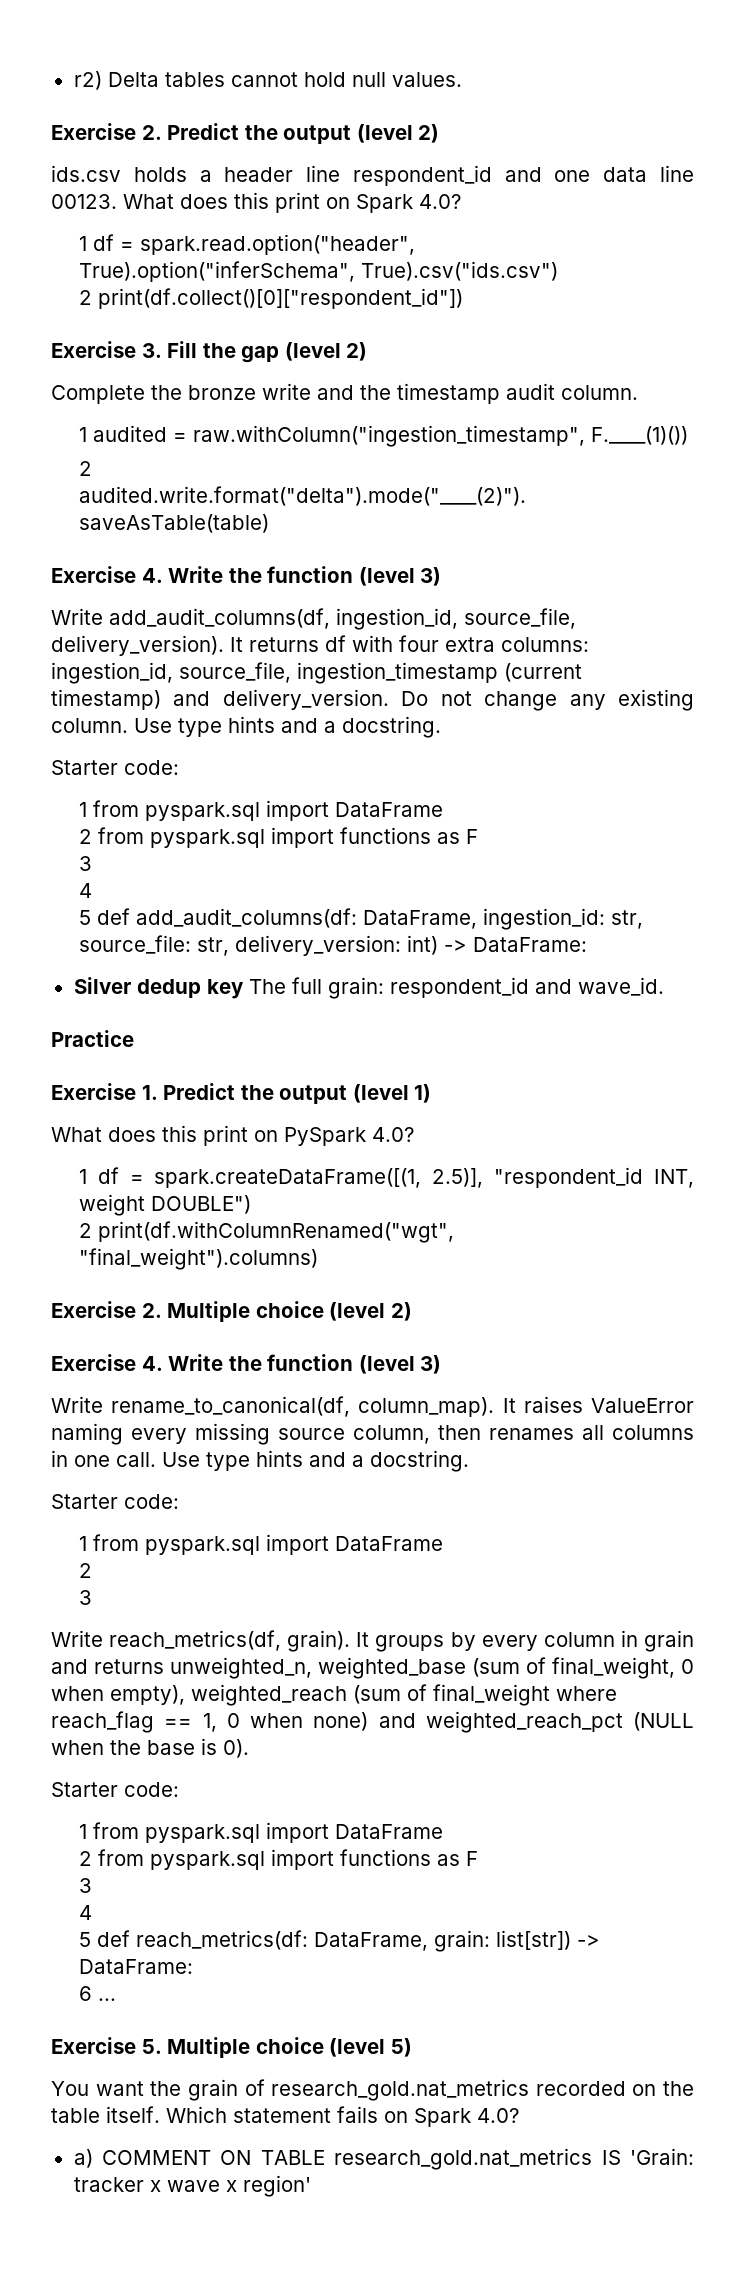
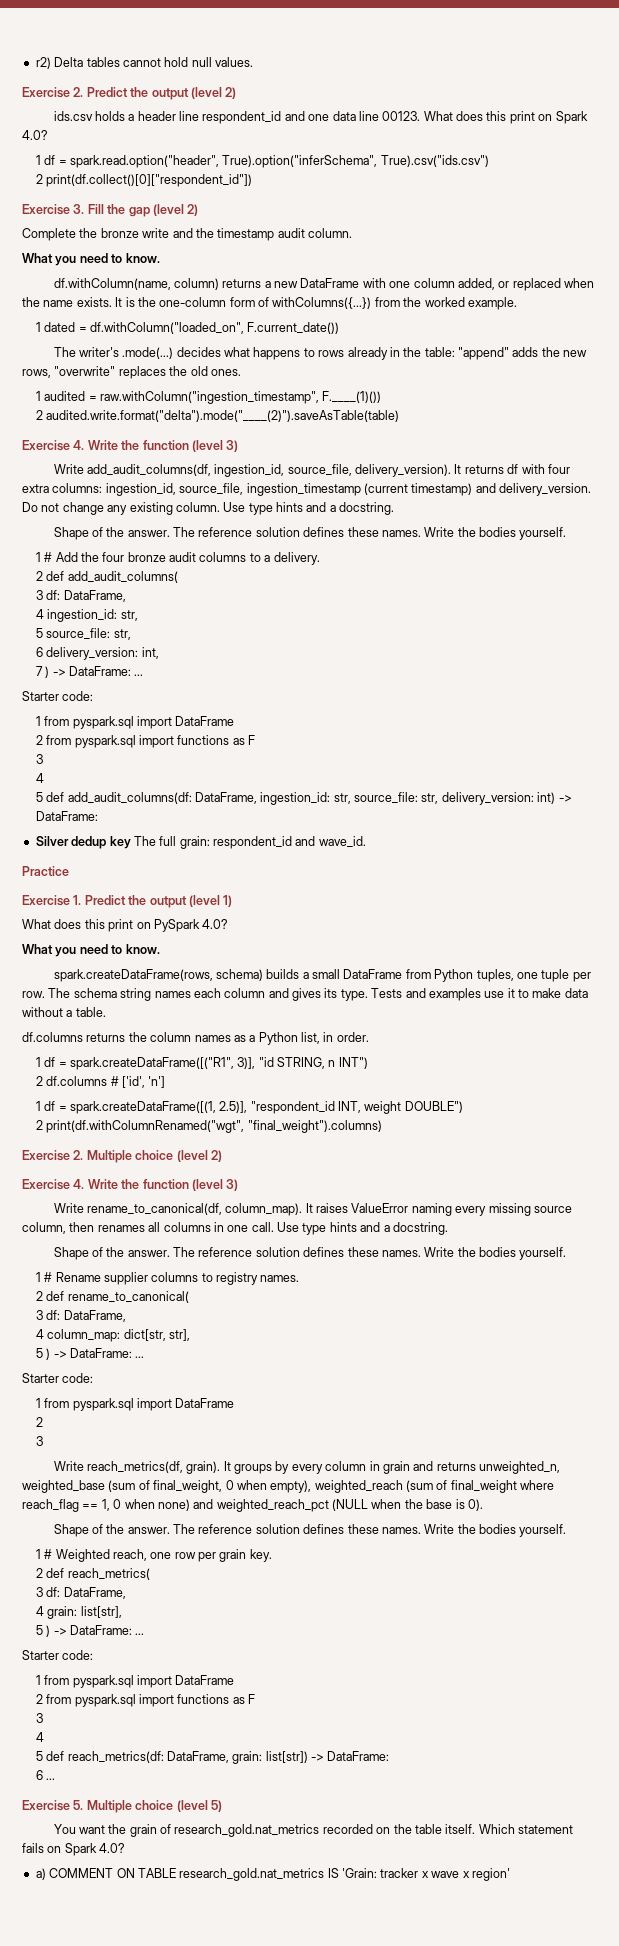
  Complete the bronze write and the timestamp audit column.
+ What you need to know.
+ df.withColumn(name, column) returns a new DataFrame with one column added, or replaced when the name exists. It is the one-column form of withColumns({...}) from the worked example.
+ 1 dated = df.withColumn("loaded_on", F.current_date())
+ The writer's .mode(...) decides what happens to rows already in the table: "append" adds the new rows, "overwrite" replaces the old ones.
  Do not change any existing column. Use type hints and a docstring.
+ Shape of the answer. The reference solution defines these names. Write the bodies yourself.
+ 1 # Add the four bronze audit columns to a delivery.
+ 2 def add_audit_columns(
+ 3 df: DataFrame,
+ 4 ingestion_id: str,
+ 5 source_file: str,
+ 6 delivery_version: int,
+ 7 ) -> DataFrame: ...
  What does this print on PySpark 4.0?
+ What you need to know.
+ spark.createDataFrame(rows, schema) builds a small DataFrame from Python tuples, one tuple per row. The schema string names each column and gives its type. Tests and examples use it to make data without a table.
+ df.columns returns the column names as a Python list, in order.
+ 1 df = spark.createDataFrame([("R1", 3)], "id STRING, n INT")
+ 2 df.columns # ['id', 'n']
  It raises ValueError naming every missing source column, then renames all columns in one call. Use type hints and a docstring.
+ Shape of the answer. The reference solution defines these names. Write the bodies yourself.
+ 1 # Rename supplier columns to registry names.
+ 2 def rename_to_canonical(
+ 3 df: DataFrame,
+ 4 column_map: dict[str, str],
+ 5 ) -> DataFrame: ...
  It groups by every column in grain and returns unweighted_n, weighted_base (sum of final_weight, 0 when empty), weighted_reach (sum of final_weight where reach_flag == 1, 0 when none) and weighted_reach_pct (NULL when the base is 0).
+ Shape of the answer. The reference solution defines these names. Write the bodies yourself.
+ 1 # Weighted reach, one row per grain key.
+ 2 def reach_metrics(
+ 3 df: DataFrame,
+ 4 grain: list[str],
+ 5 ) -> DataFrame: ...

